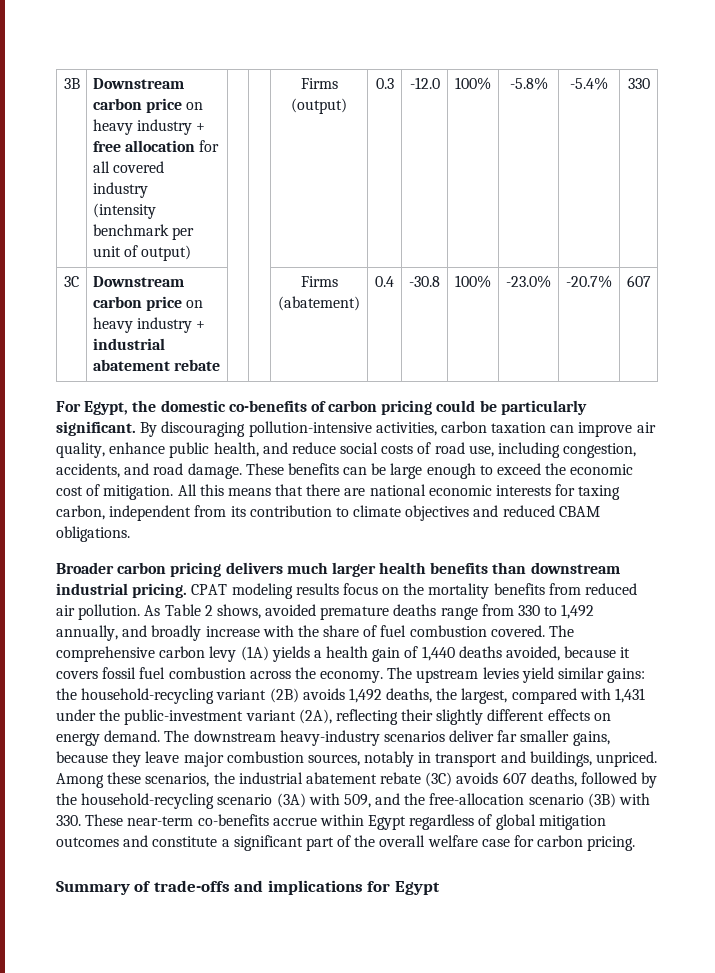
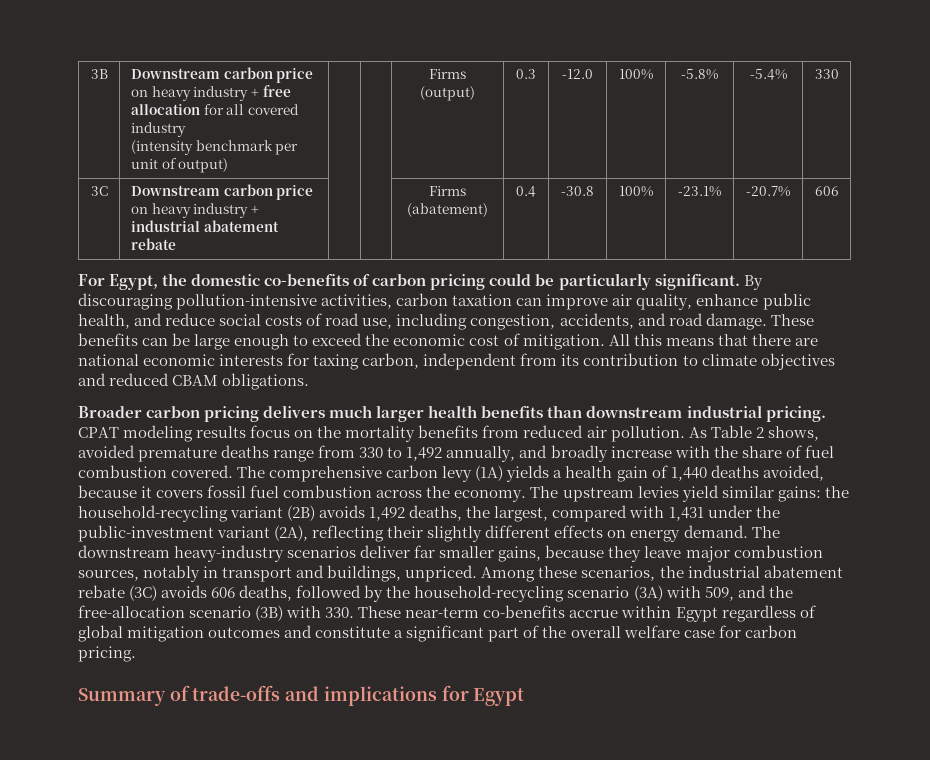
- 3C | Downstream carbon price on heavy industry + industrial abatement rebate | | | Firms (abatement) | 0.4 | -30.8 | 100% | -23.0% | -20.7% | 607
+ 3C | Downstream carbon price on heavy industry + industrial abatement rebate | | | Firms (abatement) | 0.4 | -30.8 | 100% | -23.1% | -20.7% | 606
- Among these scenarios, the industrial abatement rebate (3C) avoids 607 deaths, followed by the household-recycling scenario (3A) with 509, and the free-allocation scenario (3B) with 330. These near-term co-benefits accrue within Egypt regardless of global mitigation outcomes and constitute a significant part of the overall welfare case for carbon pricing.
+ Among these scenarios, the industrial abatement rebate (3C) avoids 606 deaths, followed by the household-recycling scenario (3A) with 509, and the free-allocation scenario (3B) with 330. These near-term co-benefits accrue within Egypt regardless of global mitigation outcomes and constitute a significant part of the overall welfare case for carbon pricing.

